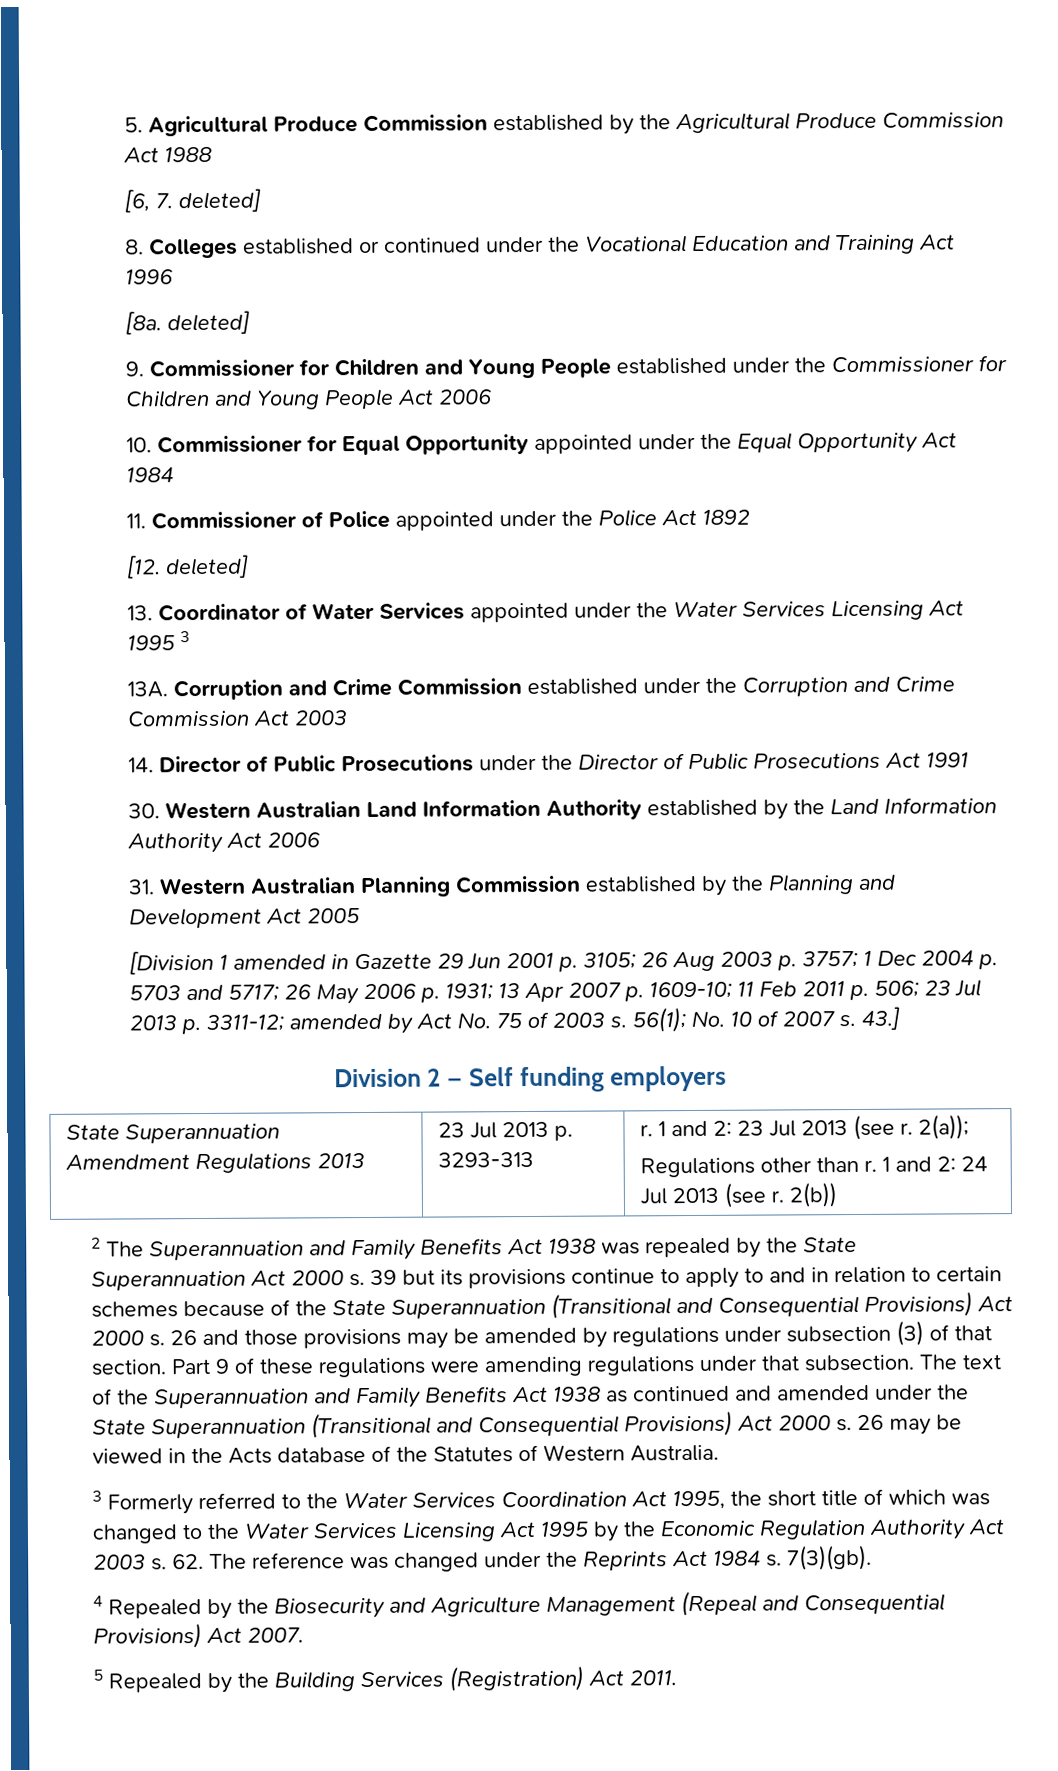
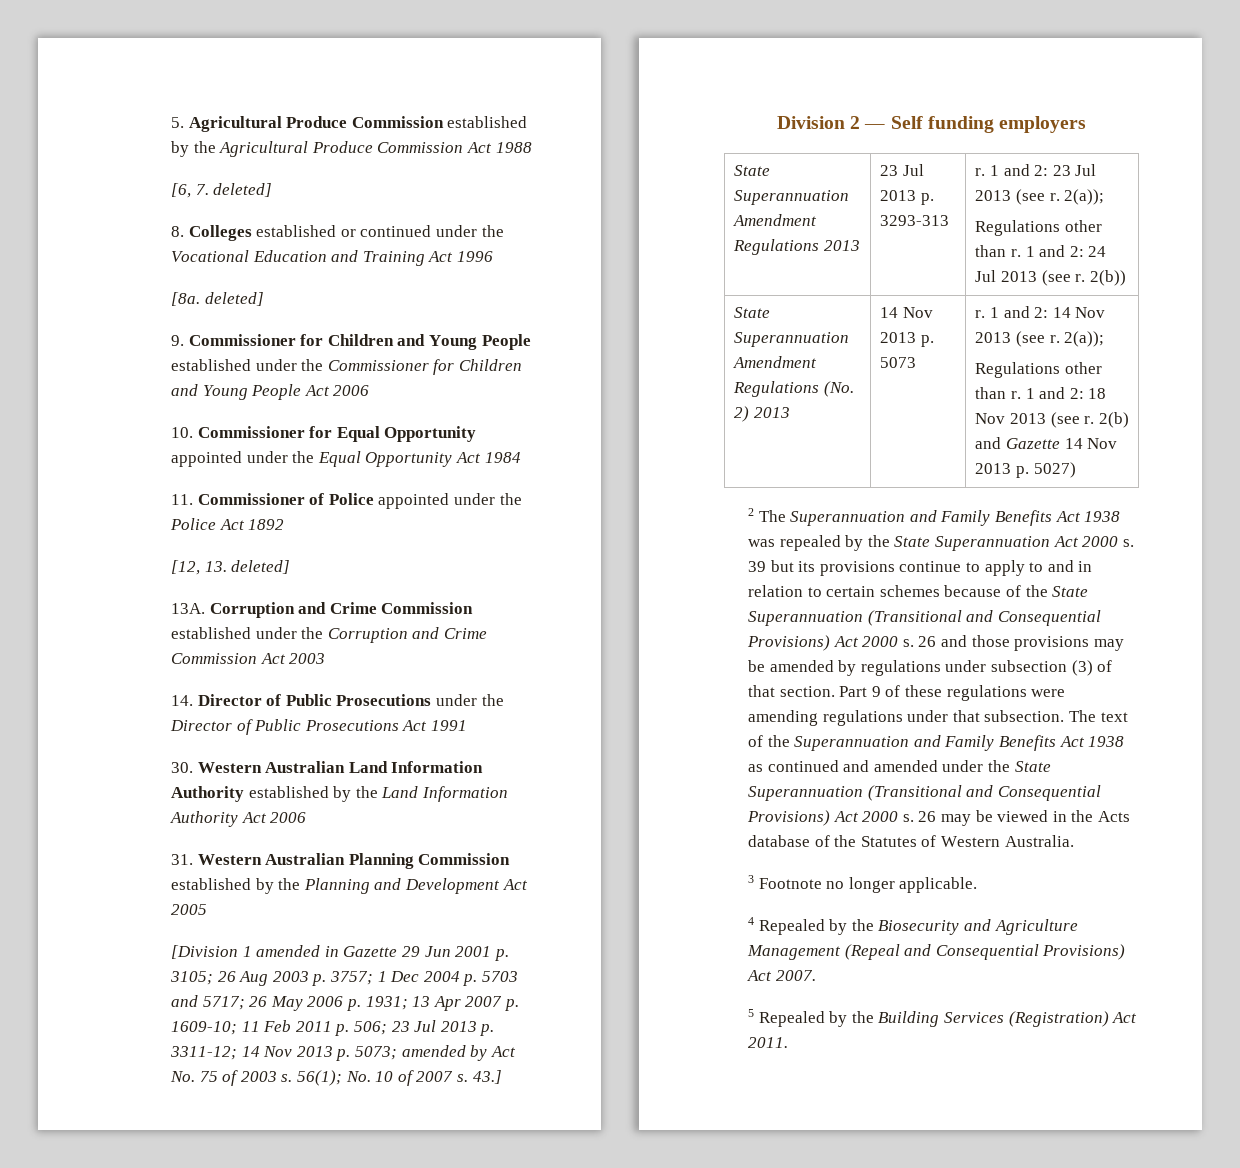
- [12. deleted]
- 13. Coordinator of Water Services appointed under the Water Services Licensing Act 1995 3
+ [12, 13. deleted]
- [Division 1 amended in Gazette 29 Jun 2001 p. 3105; 26 Aug 2003 p. 3757; 1 Dec 2004 p. 5703 and 5717; 26 May 2006 p. 1931; 13 Apr 2007 p. 1609-10; 11 Feb 2011 p. 506; 23 Jul 2013 p. 3311-12; amended by Act No. 75 of 2003 s.
+ [Division 1 amended in Gazette 29 Jun 2001 p. 3105; 26 Aug 2003 p. 3757; 1 Dec 2004 p. 5703 and 5717; 26 May 2006 p. 1931; 13 Apr 2007 p. 1609-10; 11 Feb 2011 p. 506; 23 Jul 2013 p. 3311-12; 14 Nov 2013 p. 5073; amended by Act No. 75 of 2003 s.
+ State Superannuation Amendment Regulations (No. 2) 2013 | 14 Nov 2013 p. 5073 | r. 1 and 2: 14 Nov 2013 (see r. 2(a));
+ Regulations other than r. 1 and 2: 18 Nov 2013 (see r. 2(b) and Gazette 14 Nov 2013 p. 5027)
- 3 Formerly referred to the Water Services Coordination Act 1995, the short title of which was changed to the Water Services Licensing Act 1995 by the Economic Regulation Authority Act 2003 s. 62. The reference was changed under the Reprints Act 1984 s. 7(3)(gb).
+ 3 Footnote no longer applicable.

